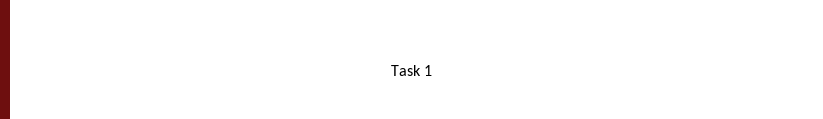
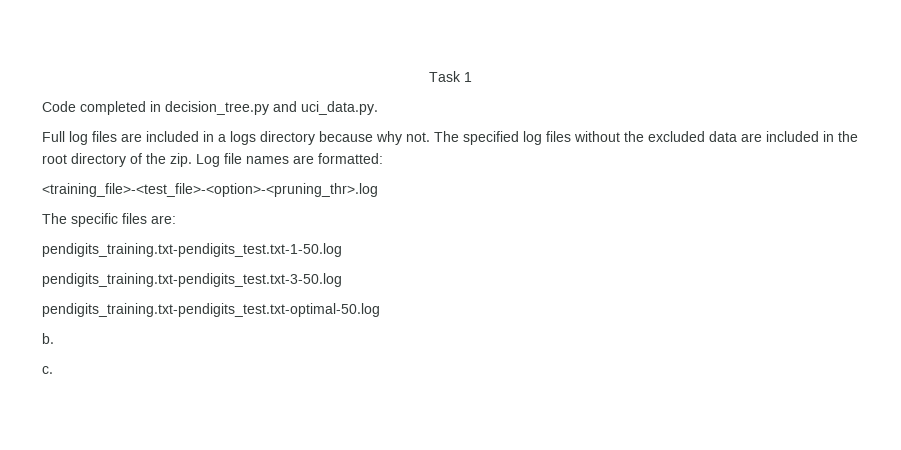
+ Code completed in decision_tree.py and uci_data.py.
+ Full log files are included in a logs directory because why not. The specified log files without the excluded data are included in the root directory of the zip. Log file names are formatted:
+ <training_file>-<test_file>-<option>-<pruning_thr>.log
+ The specific files are:
+ pendigits_training.txt-pendigits_test.txt-1-50.log
+ pendigits_training.txt-pendigits_test.txt-3-50.log
+ pendigits_training.txt-pendigits_test.txt-optimal-50.log
+ b.
+ c.

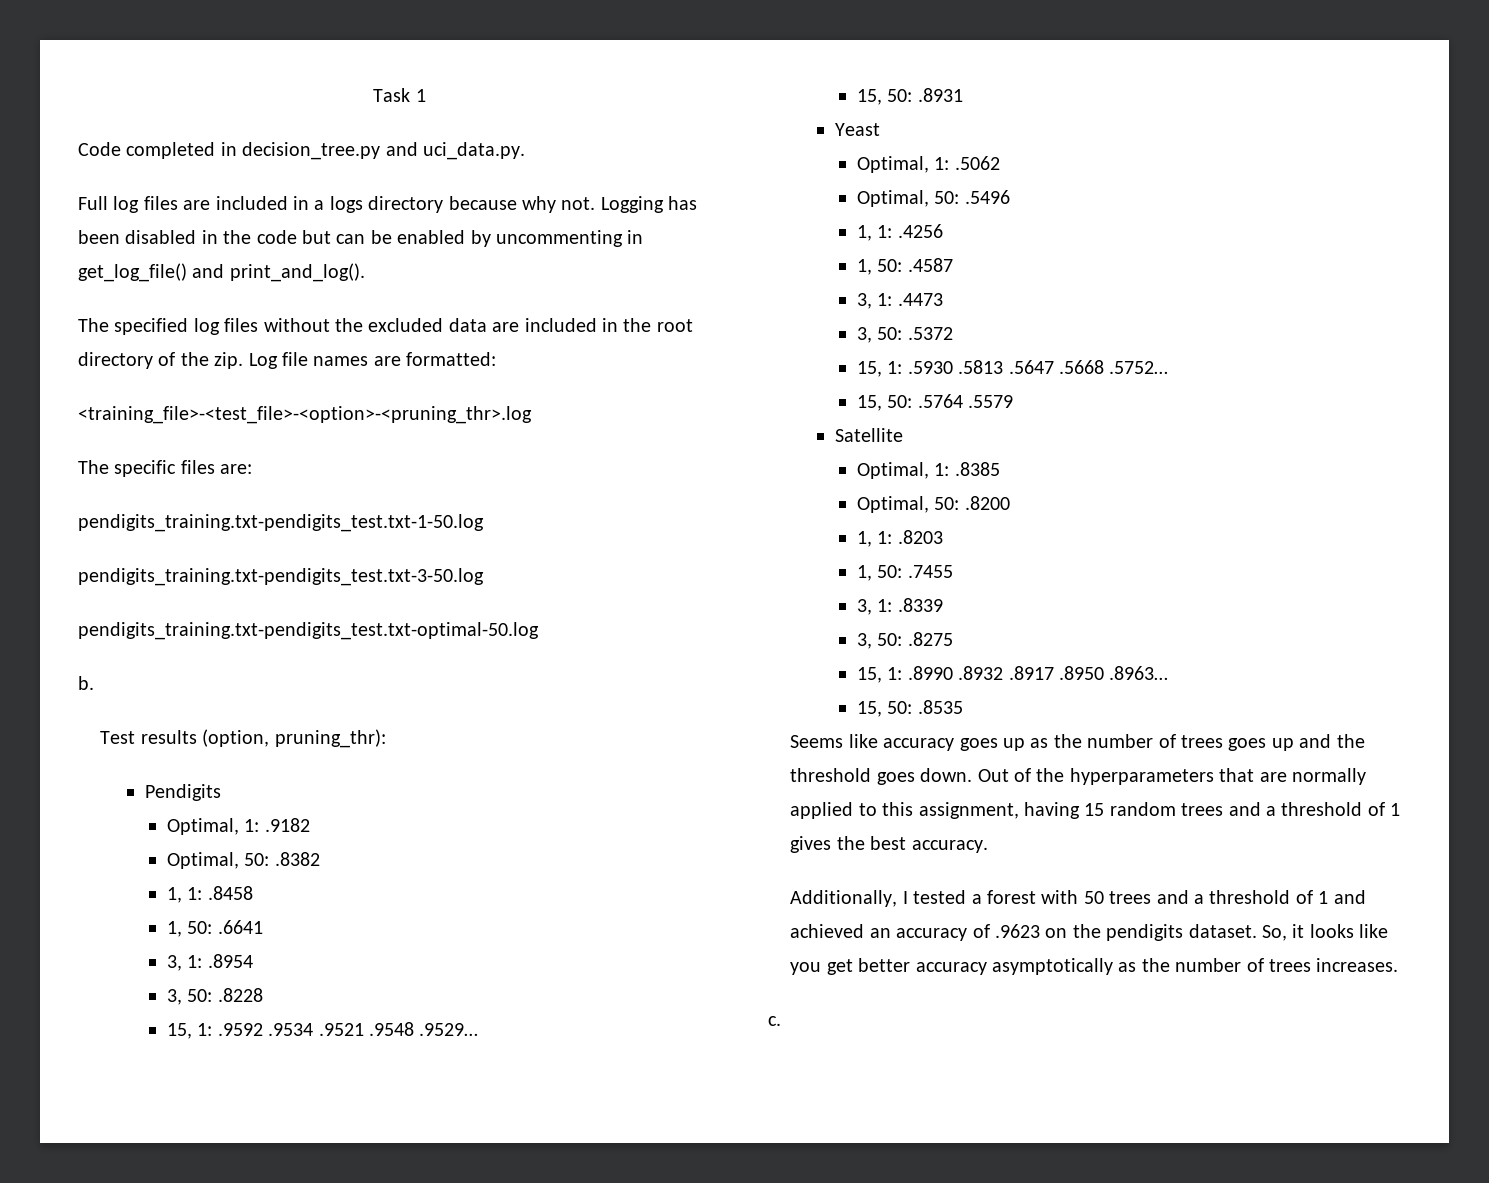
- Full log files are included in a logs directory because why not. The specified log files without the excluded data are included in the root directory of the zip.
+ Full log files are included in a logs directory because why not. Logging has been disabled in the code but can be enabled by uncommenting in get_log_file() and print_and_log().
+ The specified log files without the excluded data are included in the root directory of the zip.
+ Test results (option, pruning_thr):
+ Pendigits
+ Optimal, 1: .9182
+ Optimal, 50: .8382
+ 1, 1: .8458
+ 1, 50: .6641
+ 3, 1: .8954
+ 3, 50: .8228
+ 15, 1: .9592 .9534 .9521 .9548 .9529…
+ 15, 50: .8931
+ Yeast
+ Optimal, 1: .5062
+ Optimal, 50: .5496
+ 1, 1: .4256
+ 1, 50: .4587
+ 3, 1: .4473
+ 3, 50: .5372
+ 15, 1: .5930 .5813 .5647 .5668 .5752…
+ 15, 50: .5764 .5579
+ Satellite
+ Optimal, 1: .8385
+ Optimal, 50: .8200
+ 1, 1: .8203
+ 1, 50: .7455
+ 3, 1: .8339
+ 3, 50: .8275
+ 15, 1: .8990 .8932 .8917 .8950 .8963…
+ 15, 50: .8535
+ Seems like accuracy goes up as the number of trees goes up and the threshold goes down. Out of the hyperparameters that are normally applied to this assignment, having 15 random trees and a threshold of 1 gives the best accuracy.
+ Additionally, I tested a forest with 50 trees and a threshold of 1 and achieved an accuracy of .9623 on the pendigits dataset. So, it looks like you get better accuracy asymptotically as the number of trees increases.

